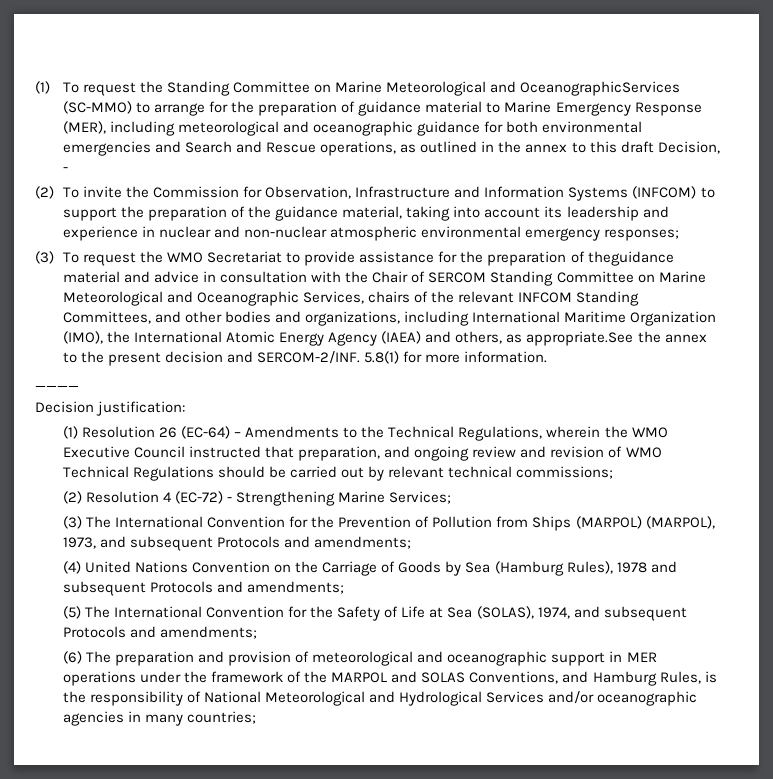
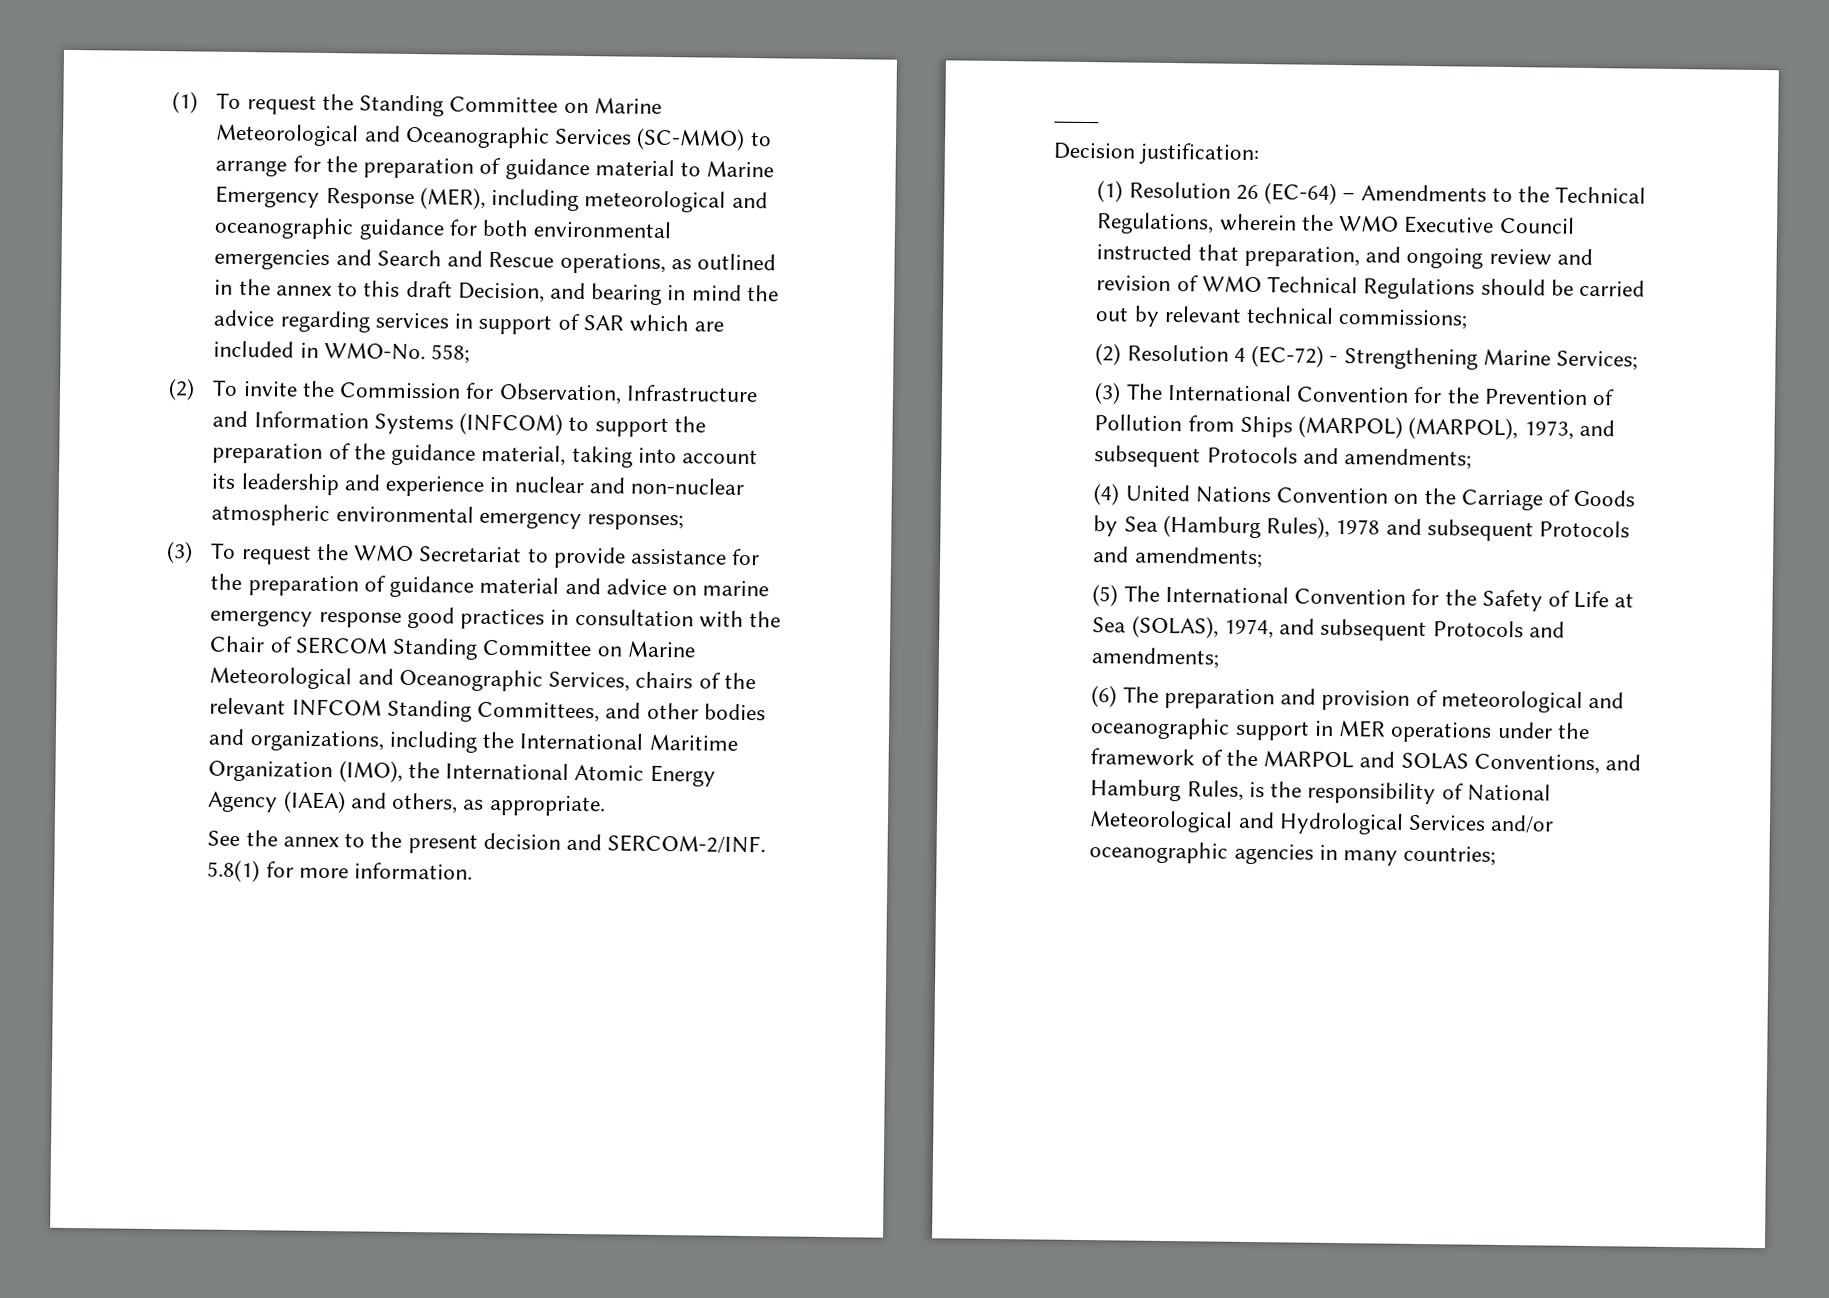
- (1) To request the Standing Committee on Marine Meteorological and OceanographicServices (SC-MMO) to arrange for the preparation of guidance material to Marine Emergency Response (MER), including meteorological and oceanographic guidance for both environmental emergencies and Search and Rescue operations, as outlined in the annex to this draft Decision, -
+ (1) To request the Standing Committee on Marine Meteorological and Oceanographic Services (SC-MMO) to arrange for the preparation of guidance material to Marine Emergency Response (MER), including meteorological and oceanographic guidance for both environmental emergencies and Search and Rescue operations, as outlined in the annex to this draft Decision, and bearing in mind the advice regarding services in support of SAR which are included in WMO-No. 558;
- (3) To request the WMO Secretariat to provide assistance for the preparation of theguidance material and advice in consultation with the Chair of SERCOM Standing Committee on Marine Meteorological and Oceanographic Services, chairs of the relevant INFCOM Standing Committees, and other bodies and organizations, including International Maritime Organization (IMO), the International Atomic Energy Agency (IAEA) and others, as appropriate.See the annex to the present decision and SERCOM-2/INF.
+ (3) To request the WMO Secretariat to provide assistance for the preparation of guidance material and advice on marine emergency response good practices in consultation with the Chair of SERCOM Standing Committee on Marine Meteorological and Oceanographic Services, chairs of the relevant INFCOM Standing Committees, and other bodies and organizations, including the International Maritime Organization (IMO), the International Atomic Energy Agency (IAEA) and others, as appropriate.
+ See the annex to the present decision and SERCOM-2/INF.

